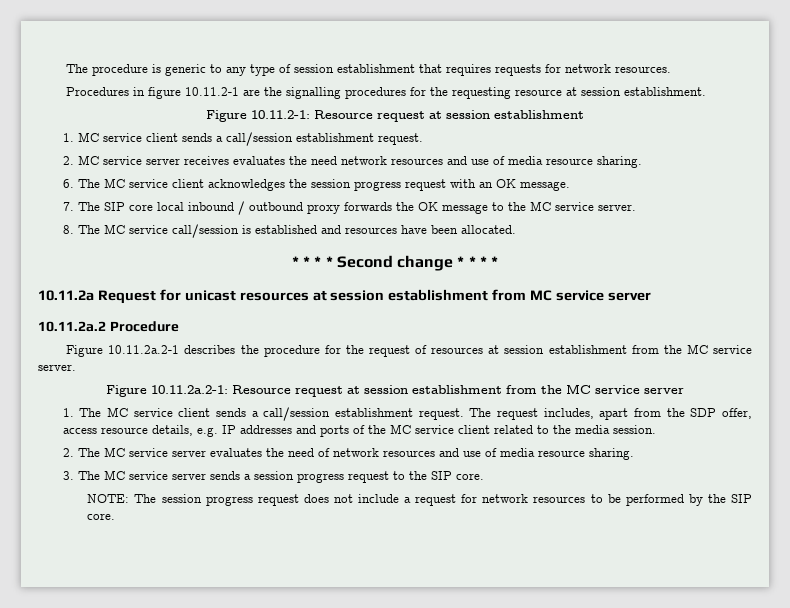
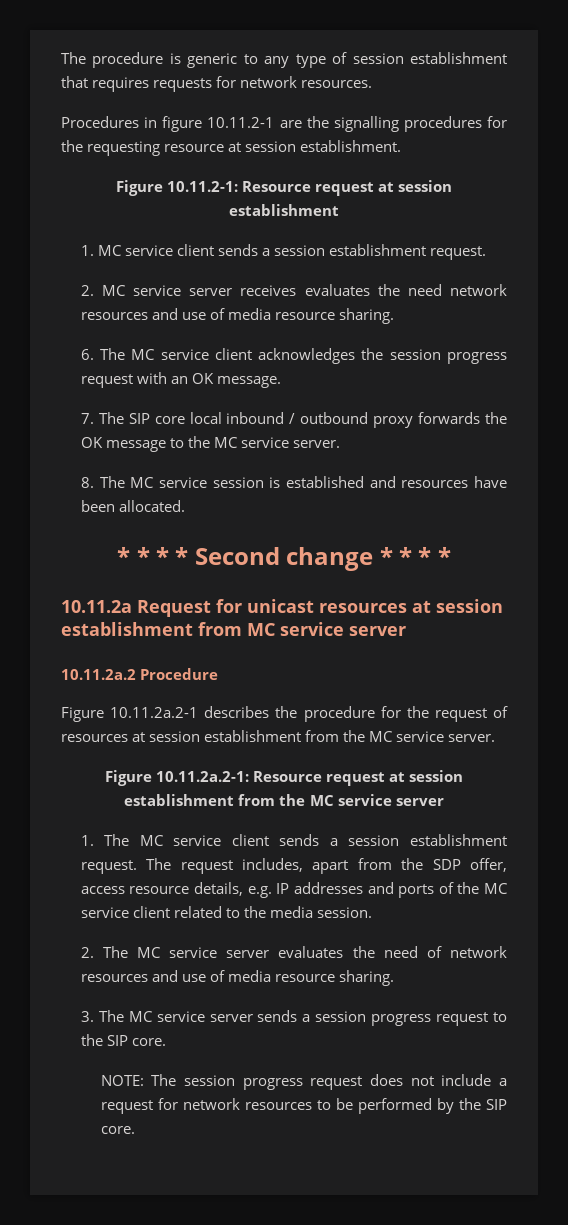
- 1. MC service client sends a call/session establishment request.
+ 1. MC service client sends a session establishment request.
- 8. The MC service call/session is established and resources have been allocated.
+ 8. The MC service session is established and resources have been allocated.
- 1. The MC service client sends a call/session establishment request.
+ 1. The MC service client sends a session establishment request.

